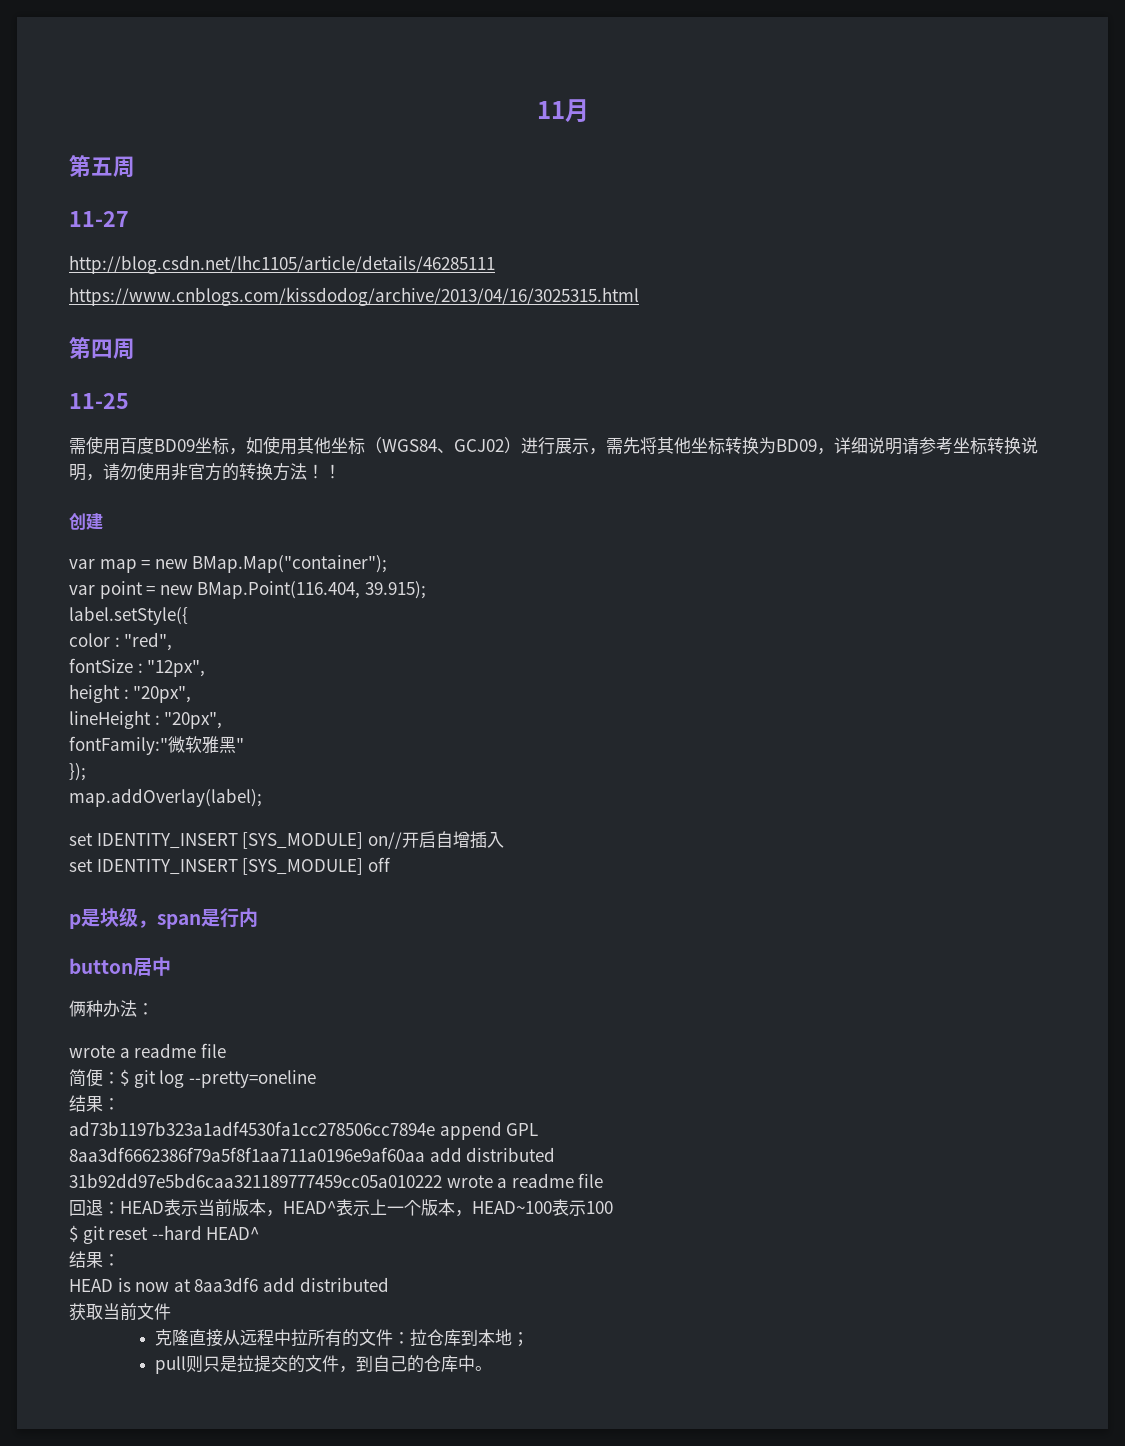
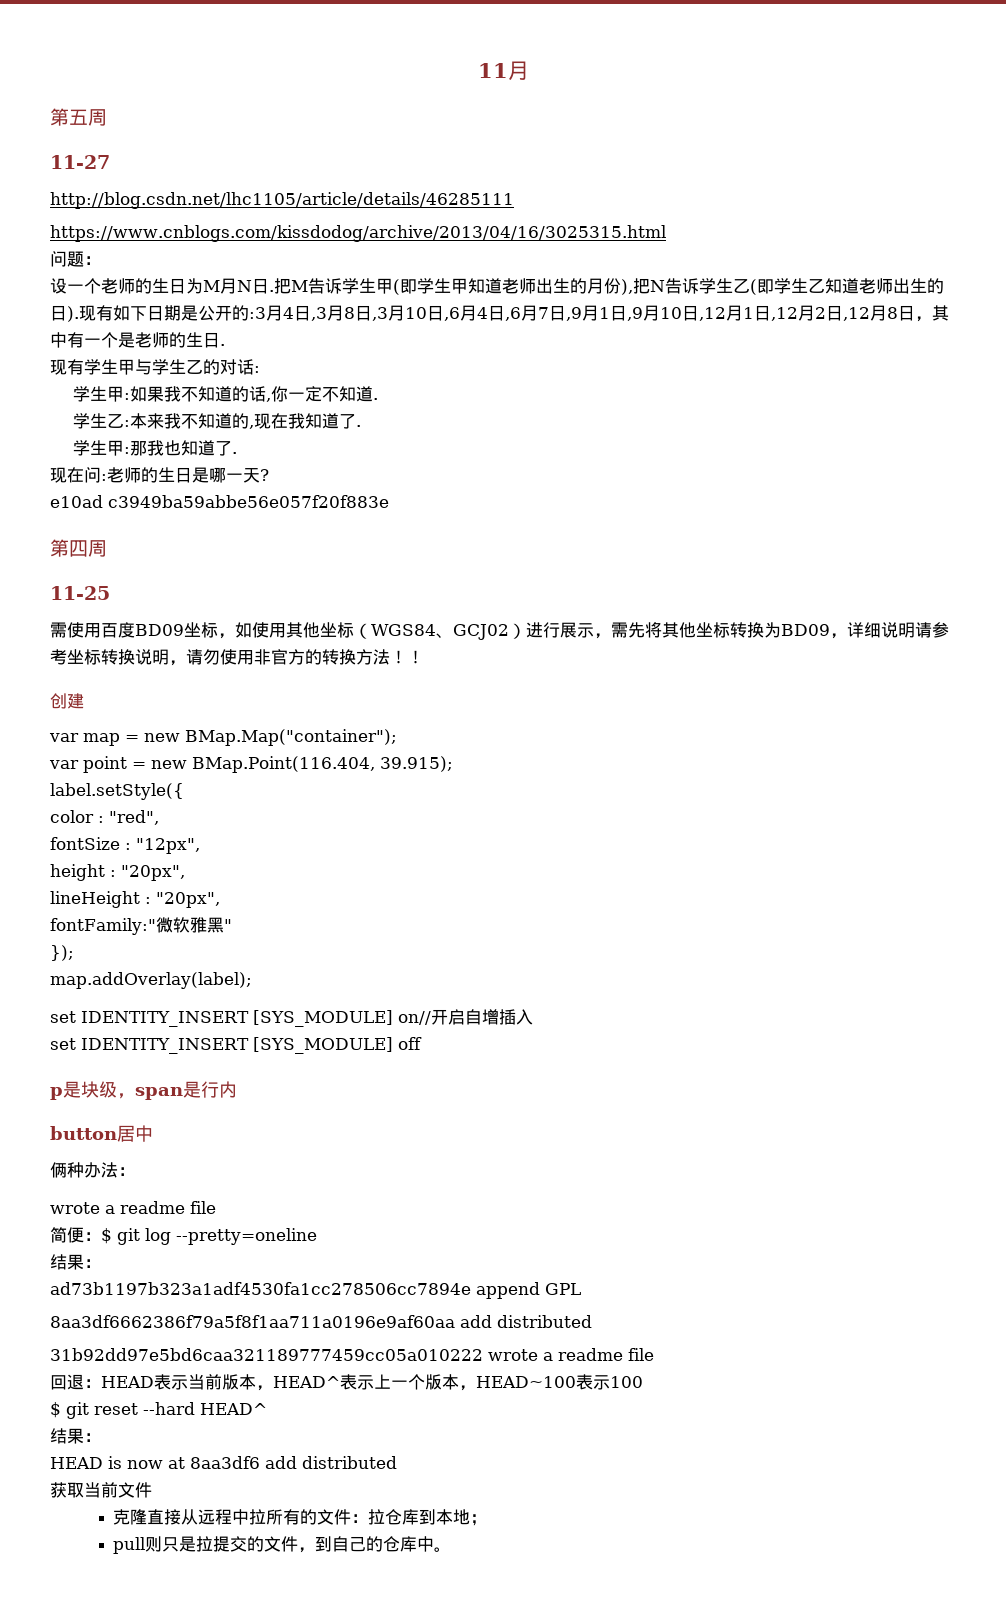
+ 问题：
+ 设一个老师的生日为M月N日.把M告诉学生甲(即学生甲知道老师出生的月份),把N告诉学生乙(即学生乙知道老师出生的日).现有如下日期是公开的:3月4日,3月8日,3月10日,6月4日,6月7日,9月1日,9月10日,12月1日,12月2日,12月8日，其中有一个是老师的生日.
+ 现有学生甲与学生乙的对话:
+ 学生甲:如果我不知道的话,你一定不知道.
+ 学生乙:本来我不知道的,现在我知道了.
+ 学生甲:那我也知道了.
+ 现在问:老师的生日是哪一天?
+ e10ad c3949ba59abbe56e057f20f883e

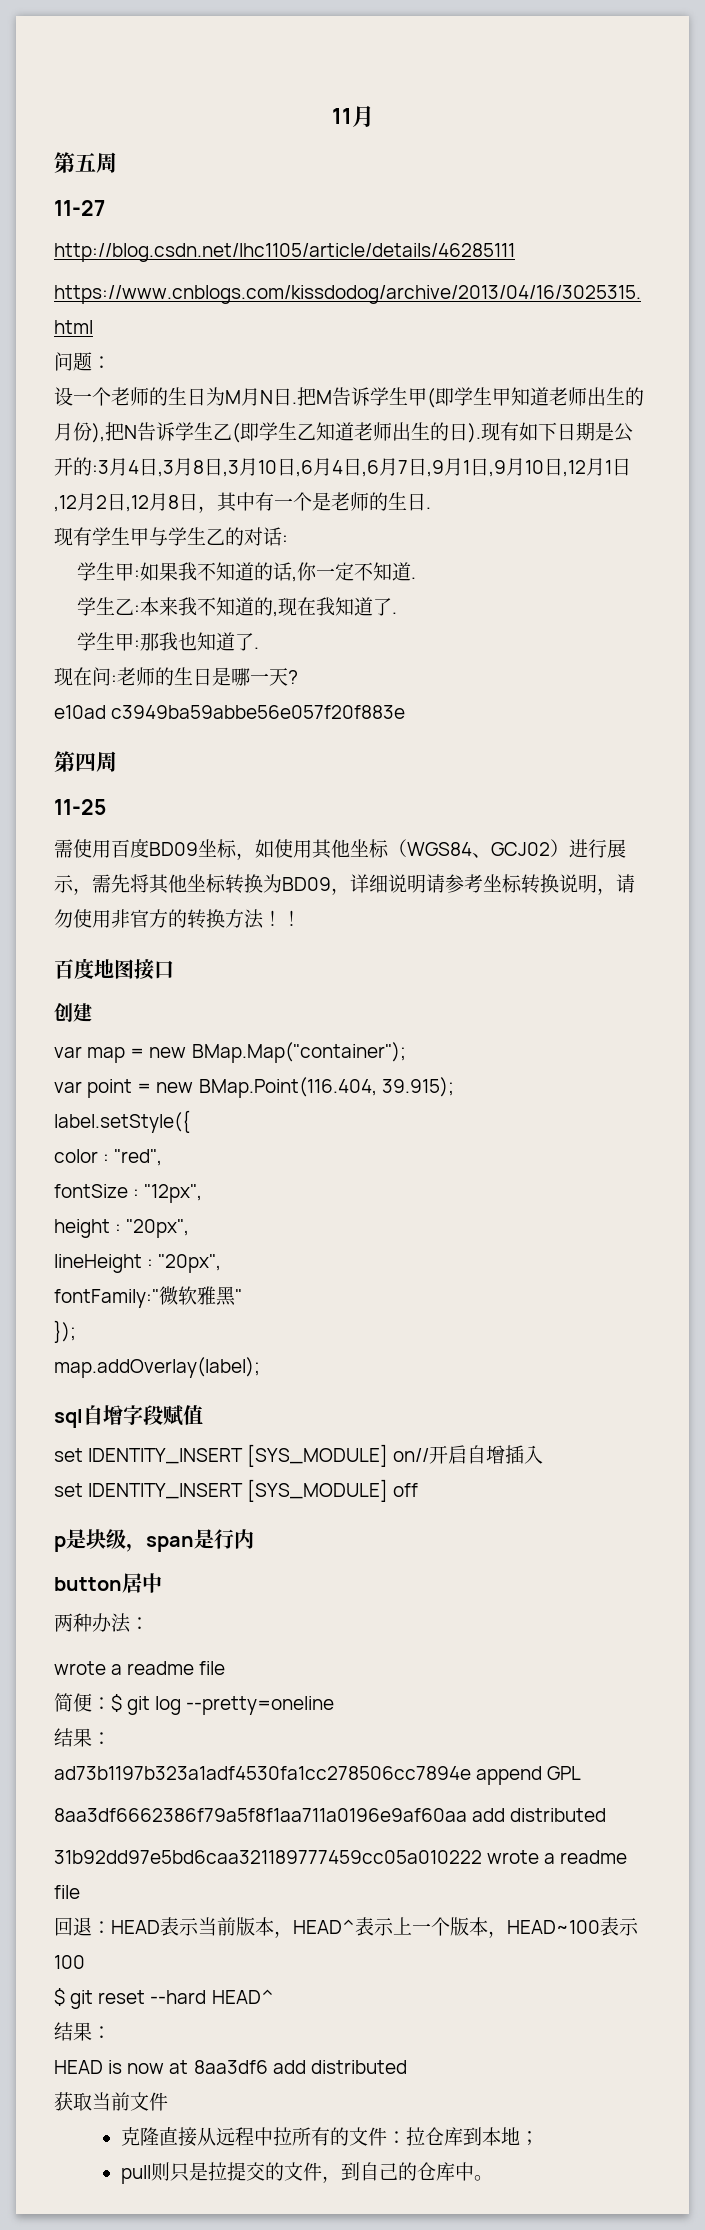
+ 百度地图接口
+ sql自增字段赋值
- 俩种办法：
+ 两种办法：

